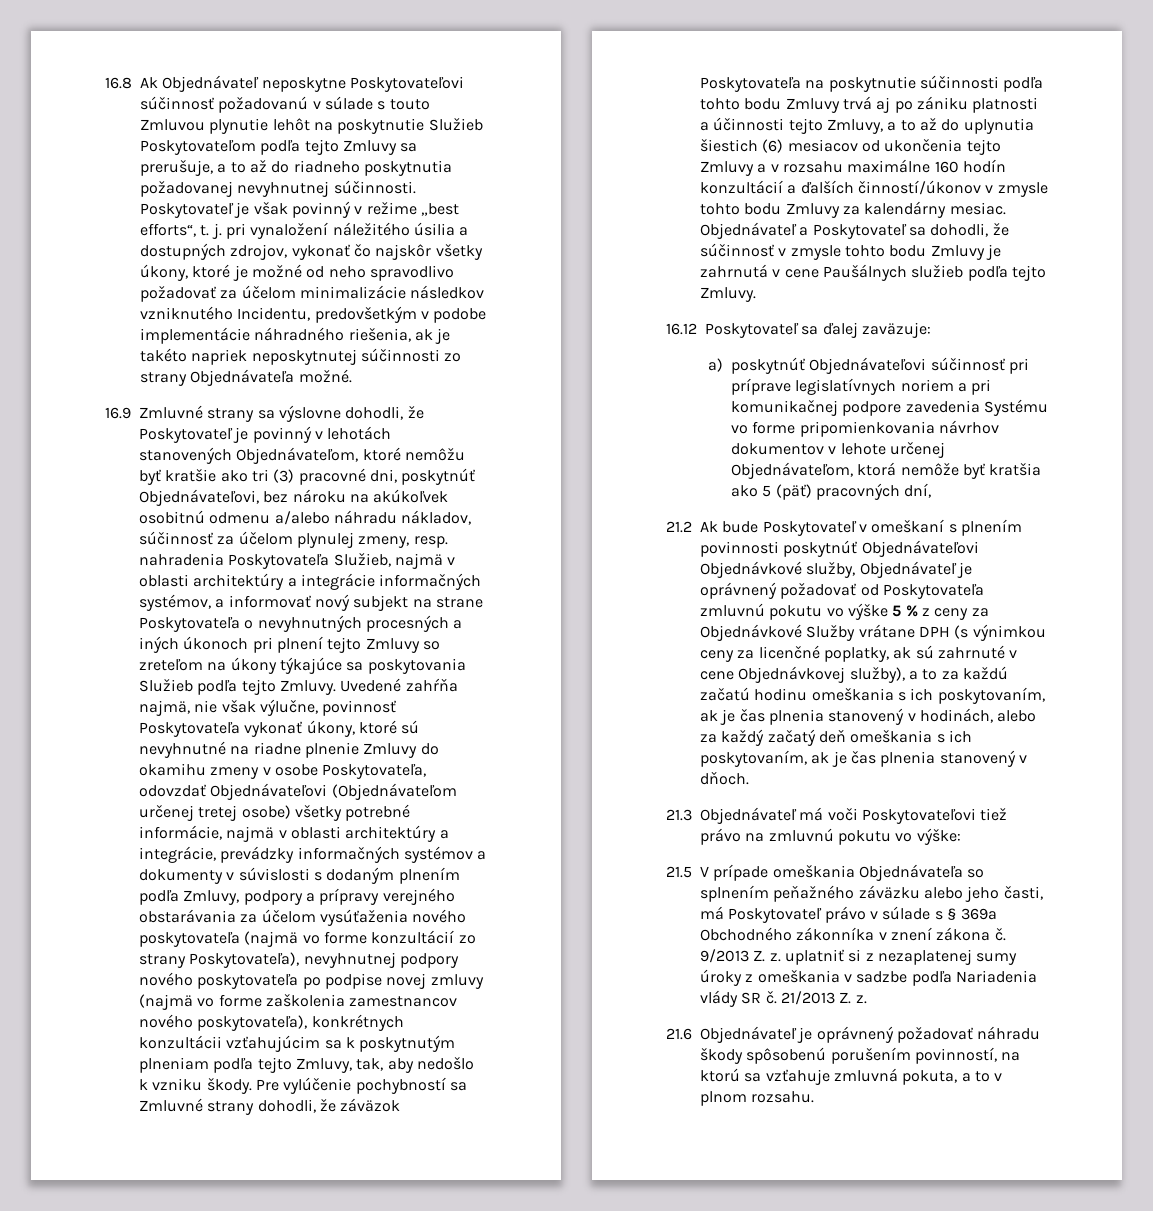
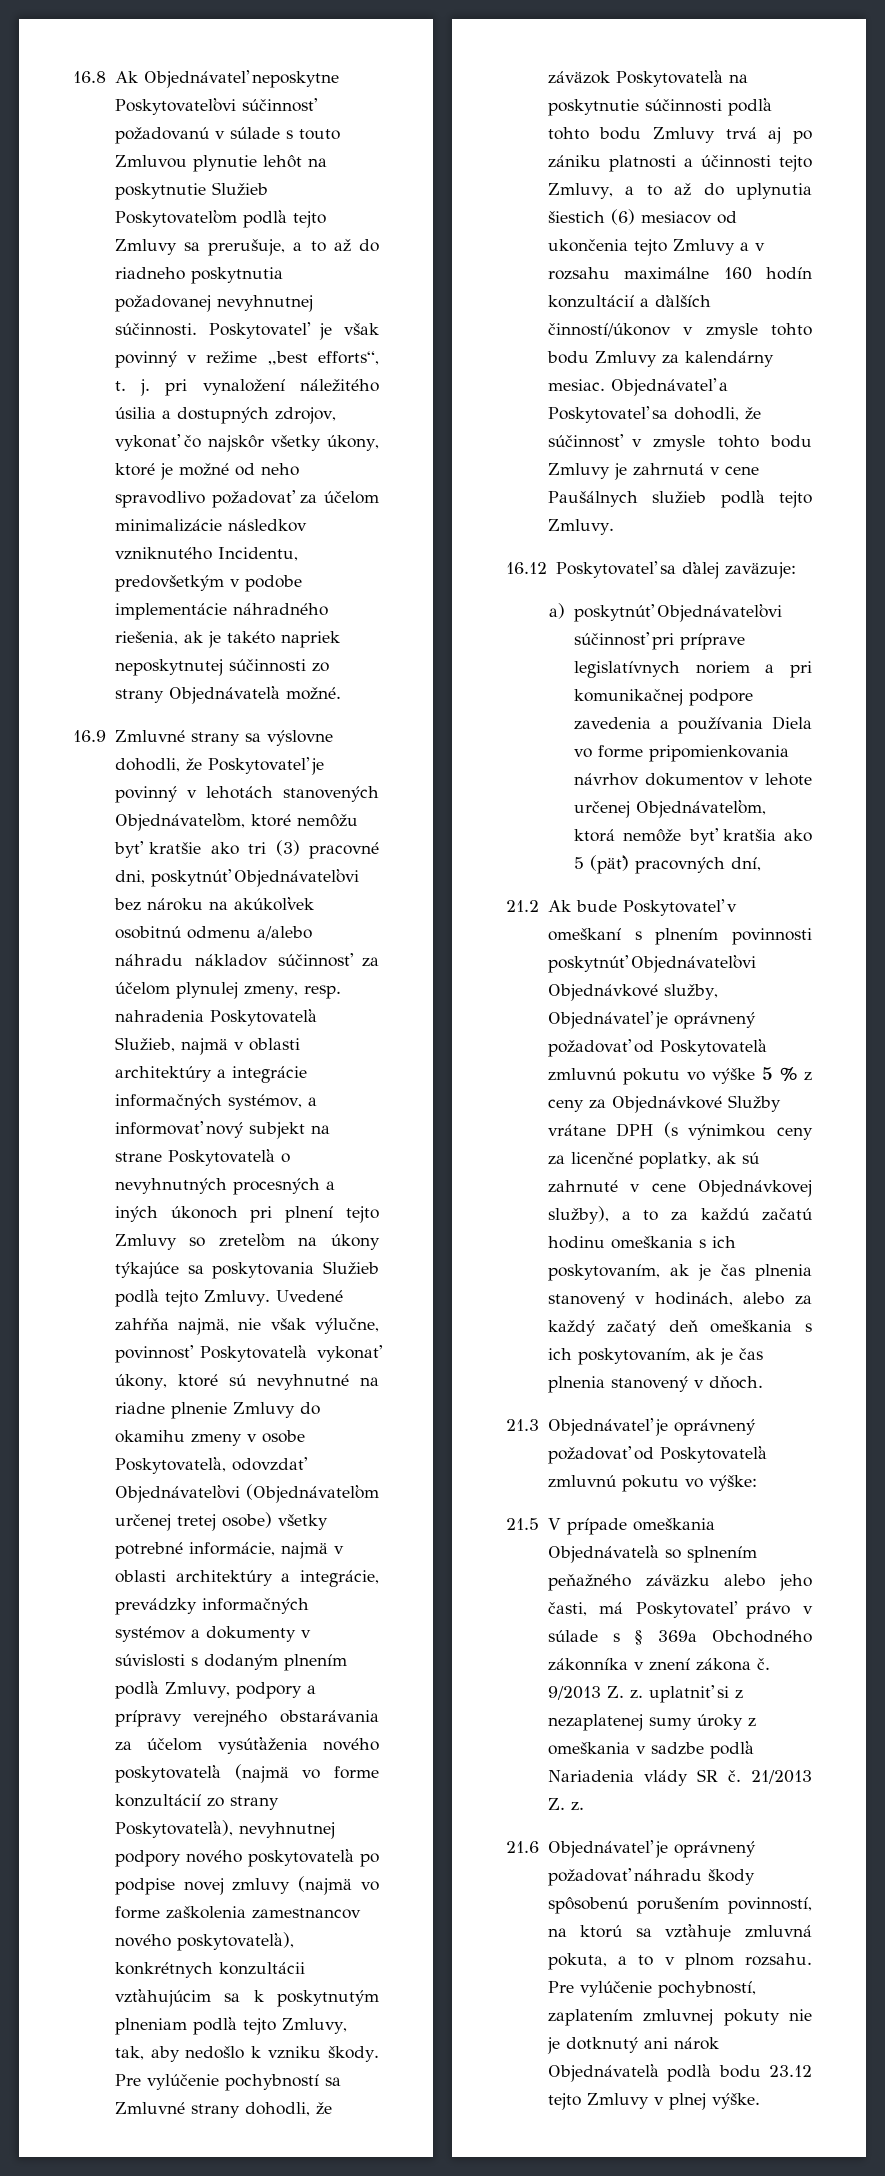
- 16.9 Zmluvné strany sa výslovne dohodli, že Poskytovateľ je povinný v lehotách stanovených Objednávateľom, ktoré nemôžu byť kratšie ako tri (3) pracovné dni, poskytnúť Objednávateľovi, bez nároku na akúkoľvek osobitnú odmenu a/alebo náhradu nákladov, súčinnosť za účelom plynulej zmeny, resp. nahradenia Poskytovateľa Služieb, najmä v oblasti architektúry a integrácie informačných systémov, a informovať nový subjekt na strane Poskytovateľa o nevyhnutných procesných a iných úkonoch pri plnení tejto Zmluvy so zreteľom na úkony týkajúce sa poskytovania Služieb podľa tejto Zmluvy.
+ 16.9 Zmluvné strany sa výslovne dohodli, že Poskytovateľ je povinný v lehotách stanovených Objednávateľom, ktoré nemôžu byť kratšie ako tri (3) pracovné dni, poskytnúť Objednávateľovi bez nároku na akúkoľvek osobitnú odmenu a/alebo náhradu nákladov súčinnosť za účelom plynulej zmeny, resp. nahradenia Poskytovateľa Služieb, najmä v oblasti architektúry a integrácie informačných systémov, a informovať nový subjekt na strane Poskytovateľa o nevyhnutných procesných a iných úkonoch pri plnení tejto Zmluvy so zreteľom na úkony týkajúce sa poskytovania Služieb podľa tejto Zmluvy.
- a) poskytnúť Objednávateľovi súčinnosť pri príprave legislatívnych noriem a pri komunikačnej podpore zavedenia Systému vo forme pripomienkovania návrhov dokumentov v lehote určenej Objednávateľom, ktorá nemôže byť kratšia ako 5 (päť) pracovných dní,
+ a) poskytnúť Objednávateľovi súčinnosť pri príprave legislatívnych noriem a pri komunikačnej podpore zavedenia a používania Diela vo forme pripomienkovania návrhov dokumentov v lehote určenej Objednávateľom, ktorá nemôže byť kratšia ako 5 (päť) pracovných dní,
- 21.3 Objednávateľ má voči Poskytovateľovi tiež právo na zmluvnú pokutu vo výške:
+ 21.3 Objednávateľ je oprávnený požadovať od Poskytovateľa zmluvnú pokutu vo výške:
+ Pre vylúčenie pochybností, zaplatením zmluvnej pokuty nie je dotknutý ani nárok Objednávateľa podľa bodu 23.12 tejto Zmluvy v plnej výške.

